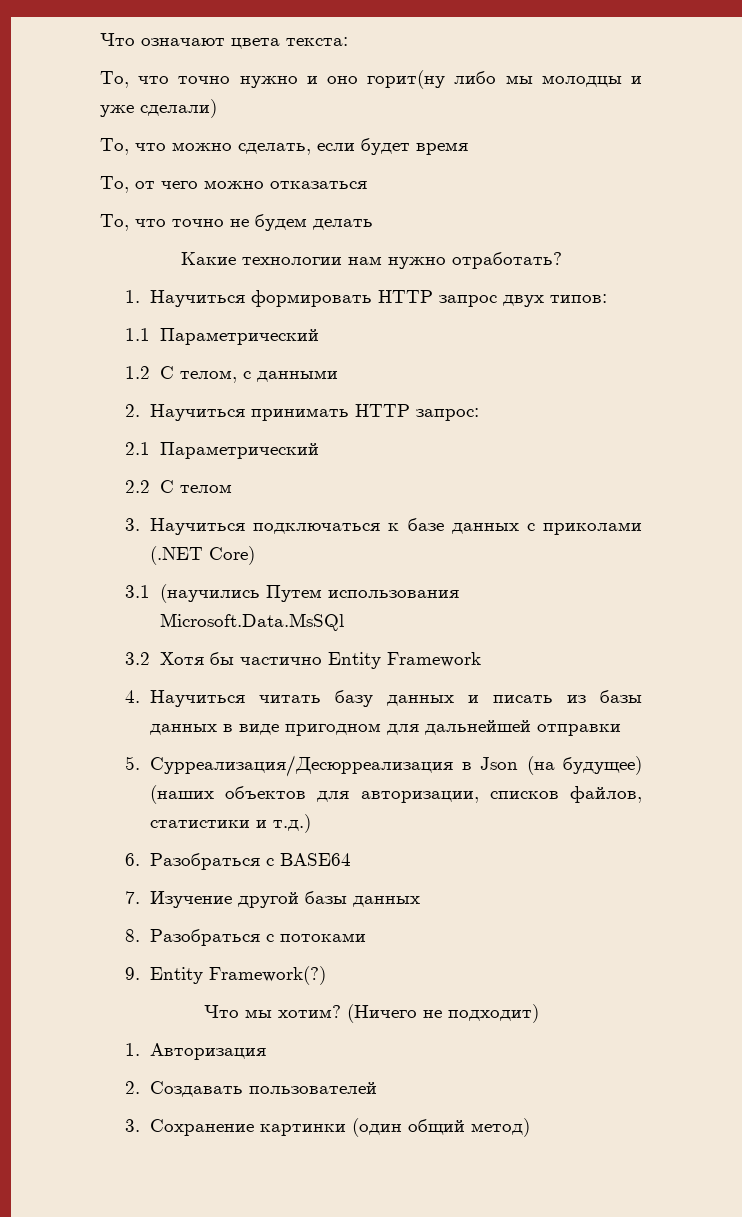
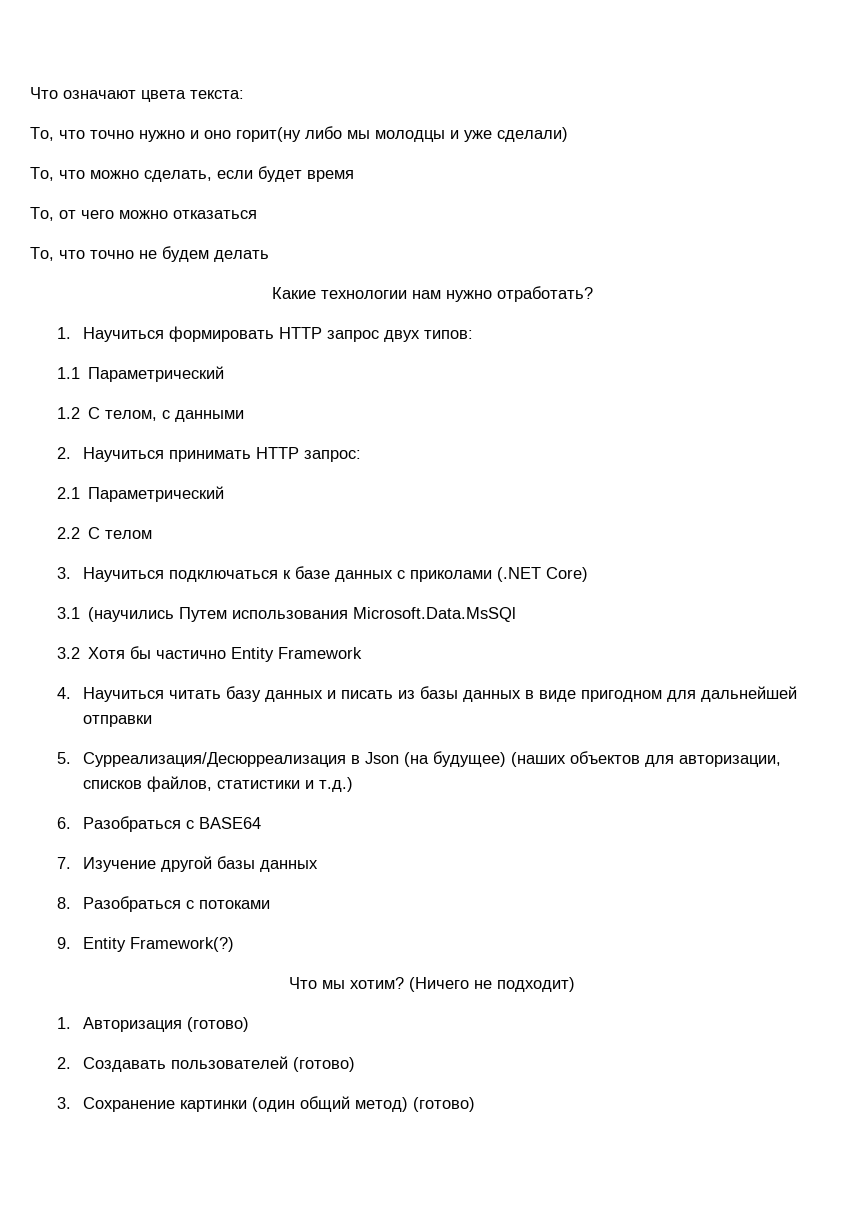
- 1. Авторизация
+ 1. Авторизация (готово)
- 2. Создавать пользователей
+ 2. Создавать пользователей (готово)
- 3. Сохранение картинки (один общий метод)
+ 3. Сохранение картинки (один общий метод) (готово)

